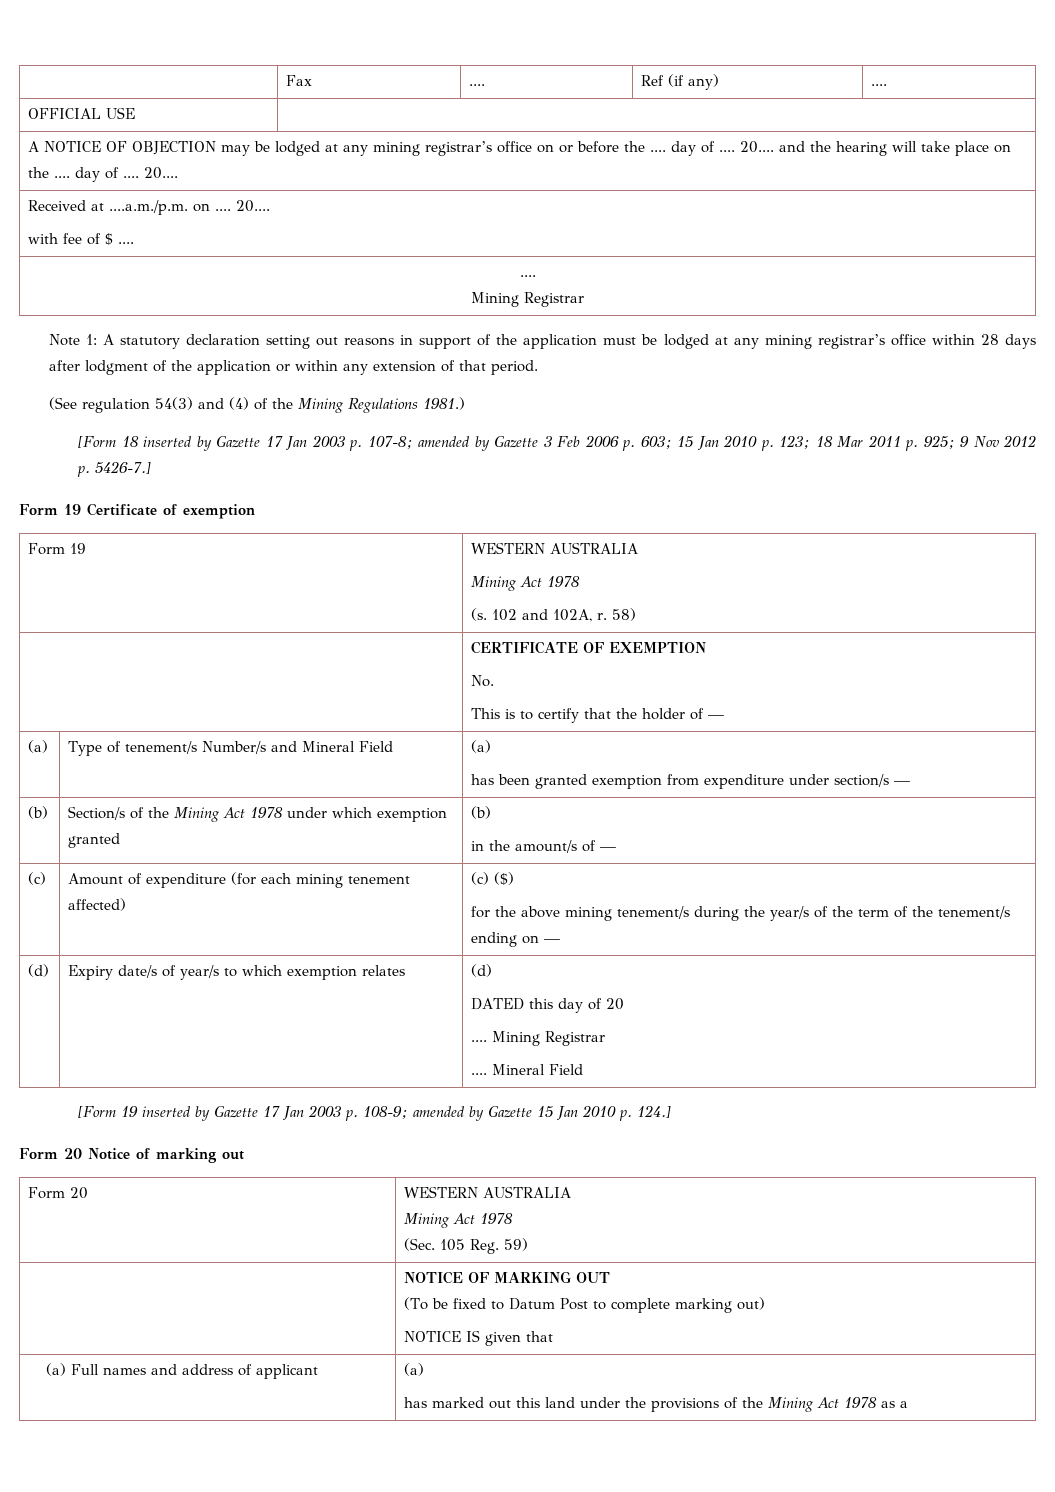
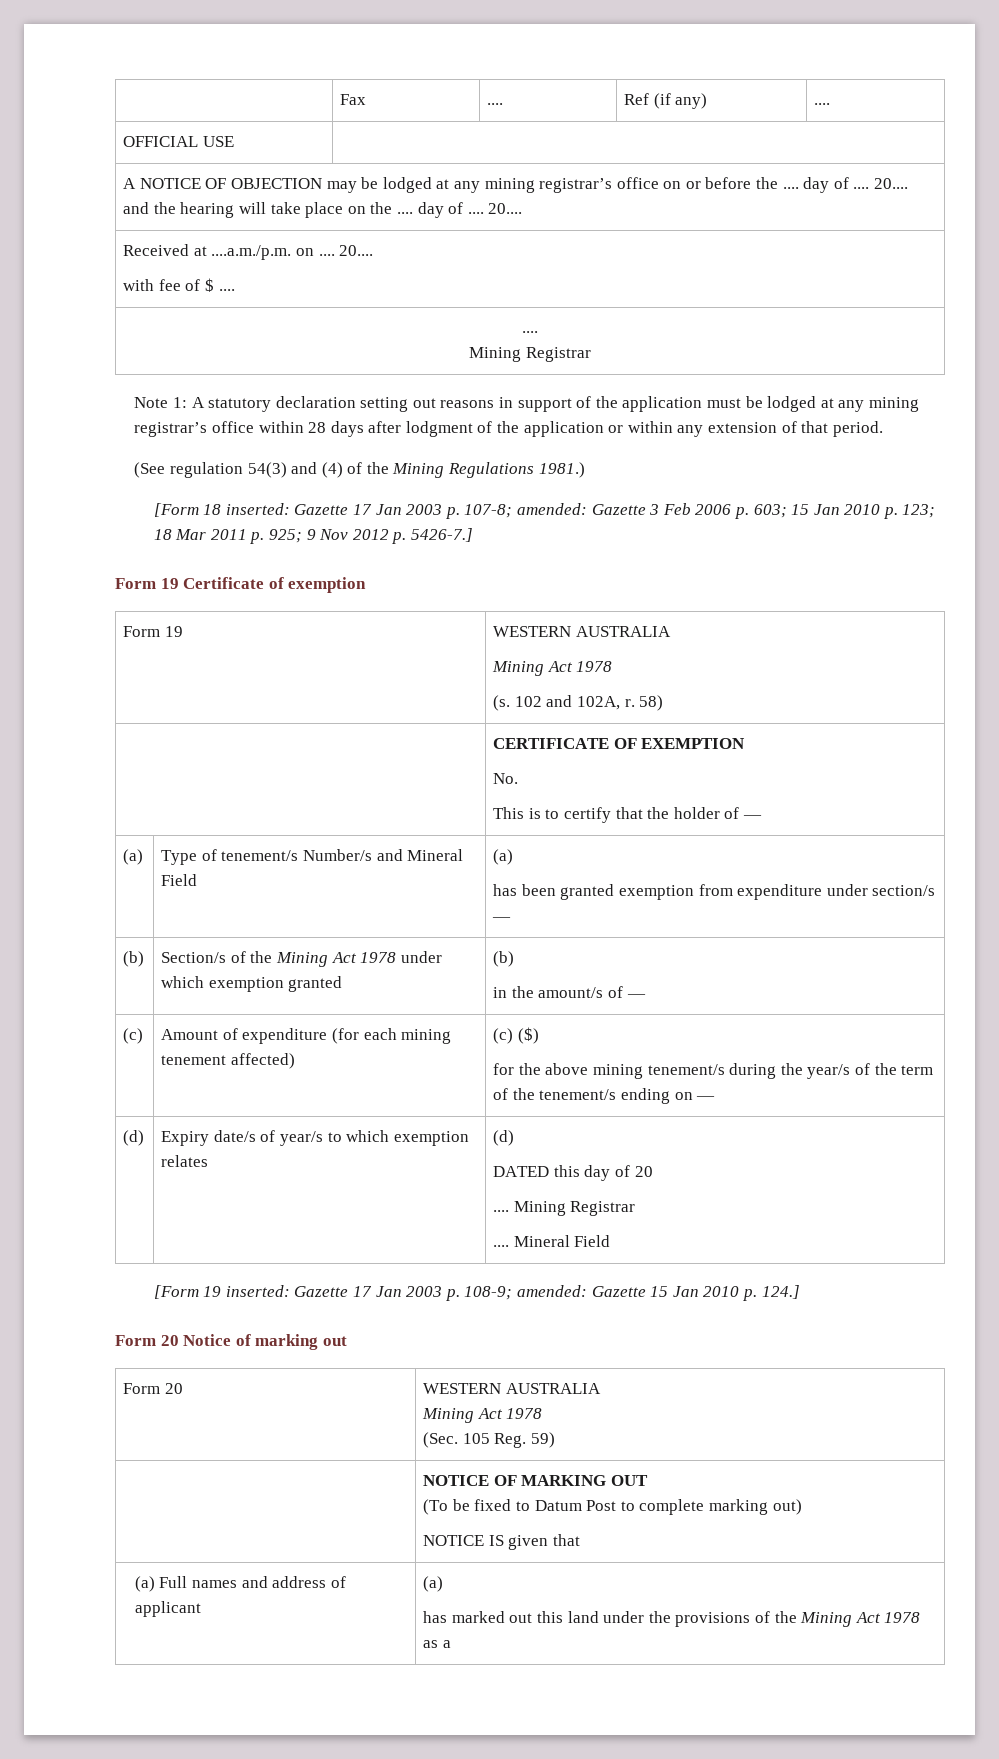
- [Form 18 inserted by Gazette 17 Jan 2003 p. 107-8; amended by Gazette 3 Feb 2006 p. 603; 15 Jan 2010 p. 123; 18 Mar 2011 p. 925; 9 Nov 2012 p. 5426-7.]
+ [Form 18 inserted: Gazette 17 Jan 2003 p. 107-8; amended: Gazette 3 Feb 2006 p. 603; 15 Jan 2010 p. 123; 18 Mar 2011 p. 925; 9 Nov 2012 p. 5426-7.]
- [Form 19 inserted by Gazette 17 Jan 2003 p. 108-9; amended by Gazette 15 Jan 2010 p. 124.]
+ [Form 19 inserted: Gazette 17 Jan 2003 p. 108-9; amended: Gazette 15 Jan 2010 p. 124.]

